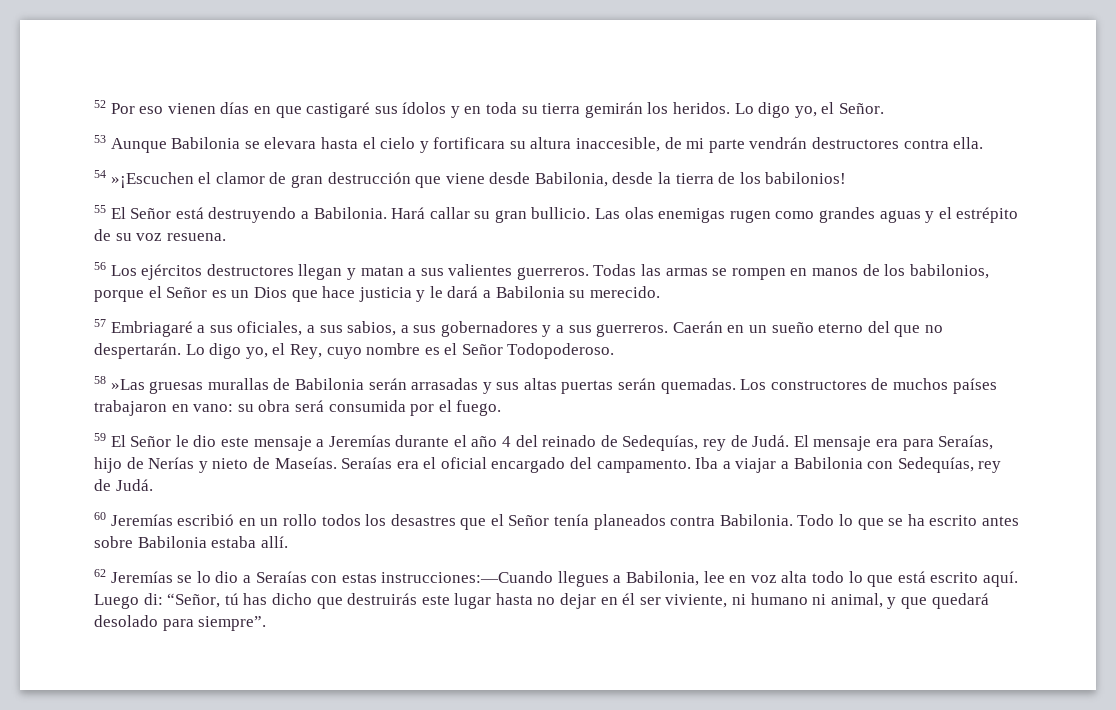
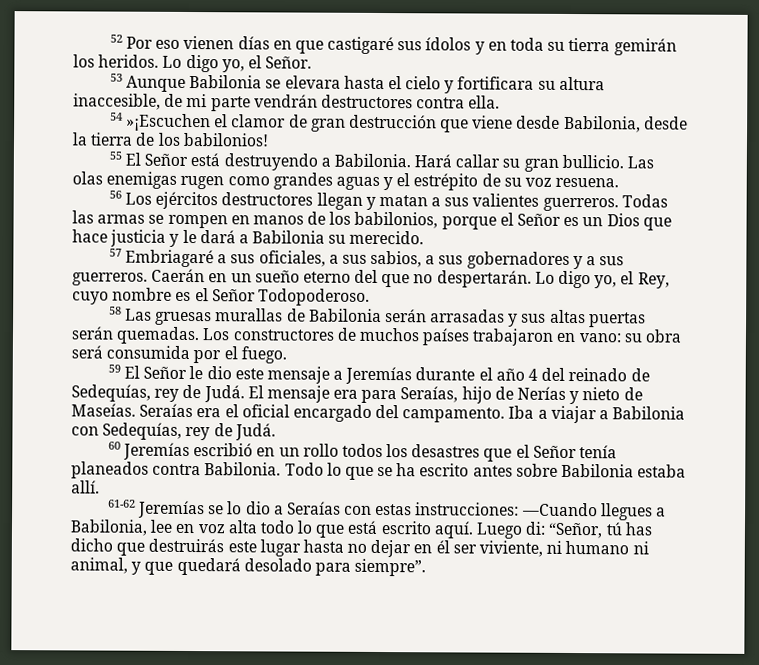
- 58 »Las gruesas murallas de Babilonia serán arrasadas y sus altas puertas serán quemadas.
+ 58 Las gruesas murallas de Babilonia serán arrasadas y sus altas puertas serán quemadas.
- 62 Jeremías se lo dio a Seraías con estas instrucciones:—Cuando llegues a Babilonia, lee en voz alta todo lo que está escrito aquí.
+ 61-62 Jeremías se lo dio a Seraías con estas instrucciones: —Cuando llegues a Babilonia, lee en voz alta todo lo que está escrito aquí.

